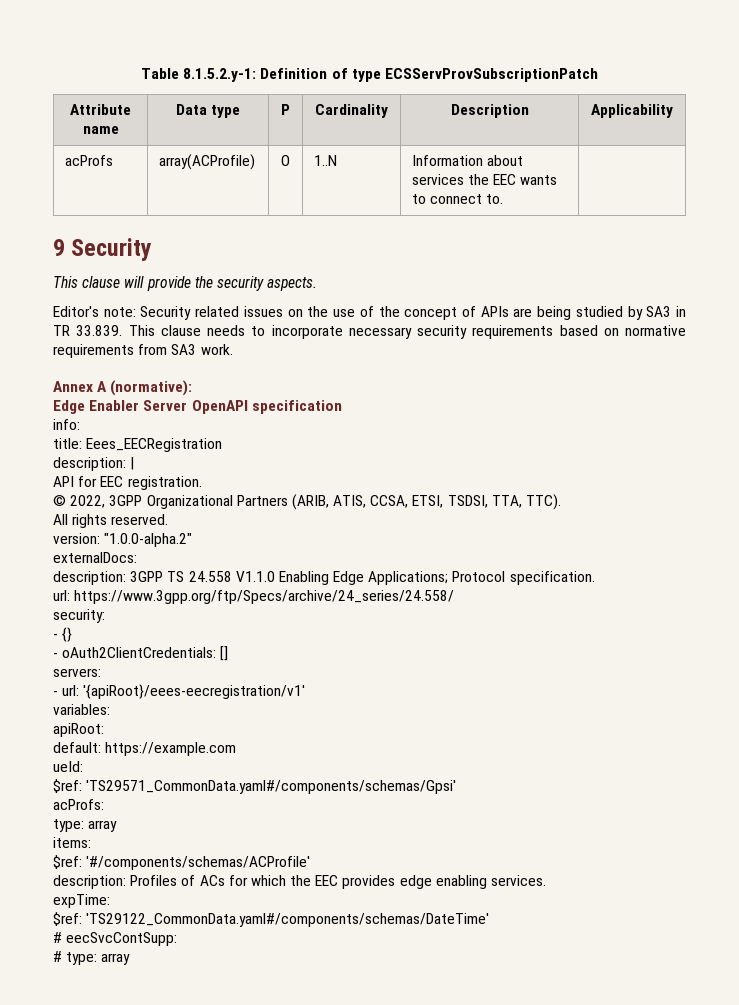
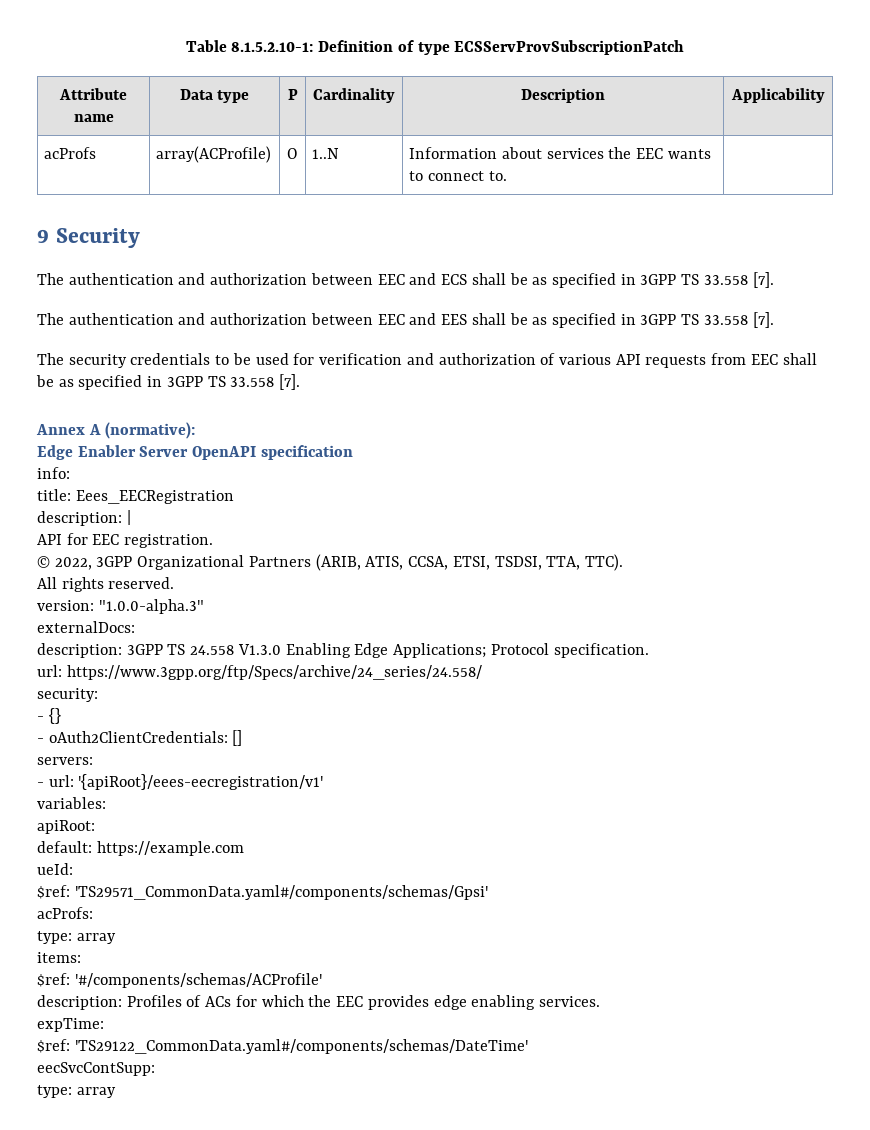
- Table 8.1.5.2.y-1: Definition of type ECSServProvSubscriptionPatch
+ Table 8.1.5.2.10-1: Definition of type ECSServProvSubscriptionPatch
- This clause will provide the security aspects.
- Editor's note: Security related issues on the use of the concept of APIs are being studied by SA3 in TR 33.839. This clause needs to incorporate necessary security requirements based on normative requirements from SA3 work.
+ The authentication and authorization between EEC and ECS shall be as specified in 3GPP TS 33.558 [7].
+ The authentication and authorization between EEC and EES shall be as specified in 3GPP TS 33.558 [7].
+ The security credentials to be used for verification and authorization of various API requests from EEC shall be as specified in 3GPP TS 33.558 [7].
- version: "1.0.0-alpha.2"
+ version: "1.0.0-alpha.3"
- description: 3GPP TS 24.558 V1.1.0 Enabling Edge Applications; Protocol specification.
+ description: 3GPP TS 24.558 V1.3.0 Enabling Edge Applications; Protocol specification.
- # eecSvcContSupp:
- # type: array
+ eecSvcContSupp:
+ type: array

